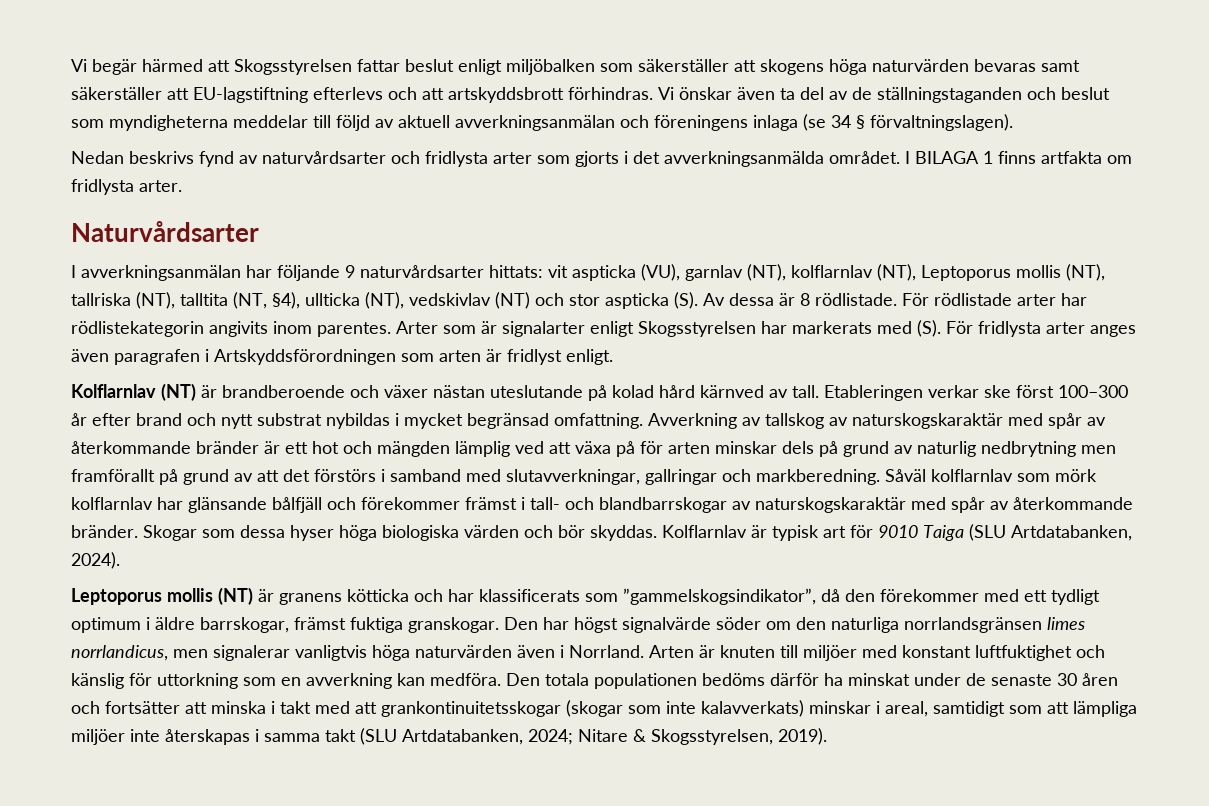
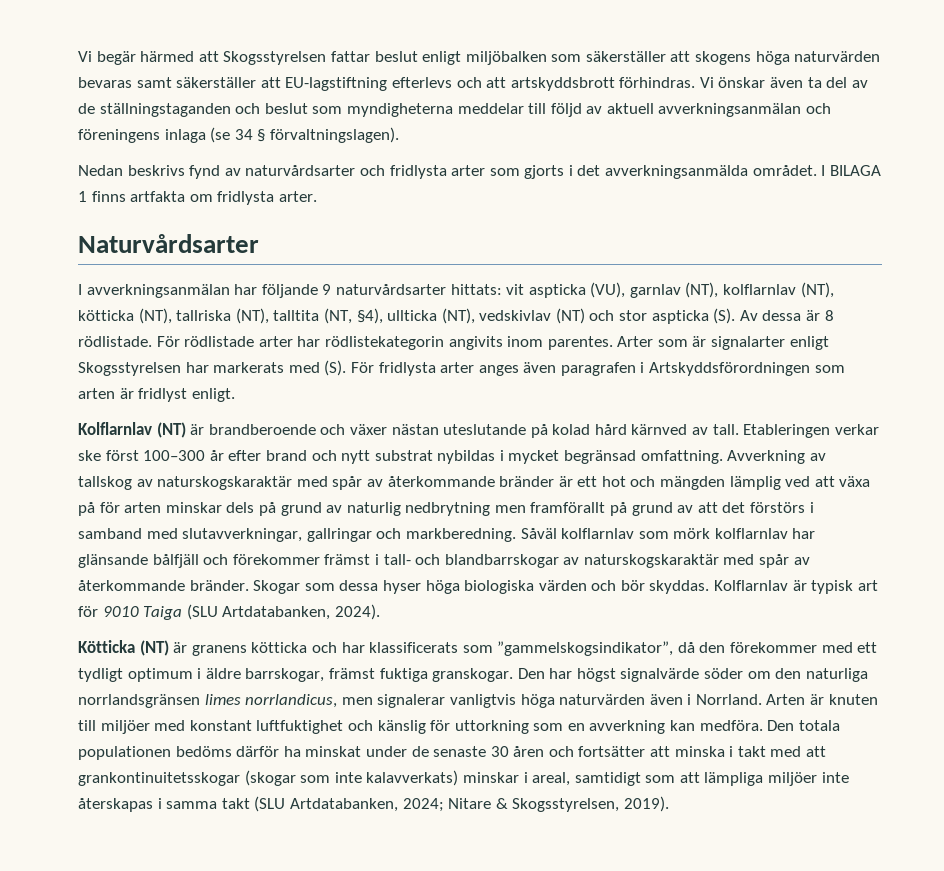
- I avverkningsanmälan har följande 9 naturvårdsarter hittats: vit aspticka (VU), garnlav (NT), kolflarnlav (NT), Leptoporus mollis (NT), tallriska (NT), talltita (NT, §4), ullticka (NT), vedskivlav (NT) och stor aspticka (S). Av dessa är 8 rödlistade.
+ I avverkningsanmälan har följande 9 naturvårdsarter hittats: vit aspticka (VU), garnlav (NT), kolflarnlav (NT), kötticka (NT), tallriska (NT), talltita (NT, §4), ullticka (NT), vedskivlav (NT) och stor aspticka (S). Av dessa är 8 rödlistade.
- Leptoporus mollis (NT) är granens kötticka och har klassificerats som ”gammelskogsindikator”, då den förekommer med ett tydligt optimum i äldre barrskogar, främst fuktiga granskogar.
+ Kötticka (NT) är granens kötticka och har klassificerats som ”gammelskogsindikator”, då den förekommer med ett tydligt optimum i äldre barrskogar, främst fuktiga granskogar.

